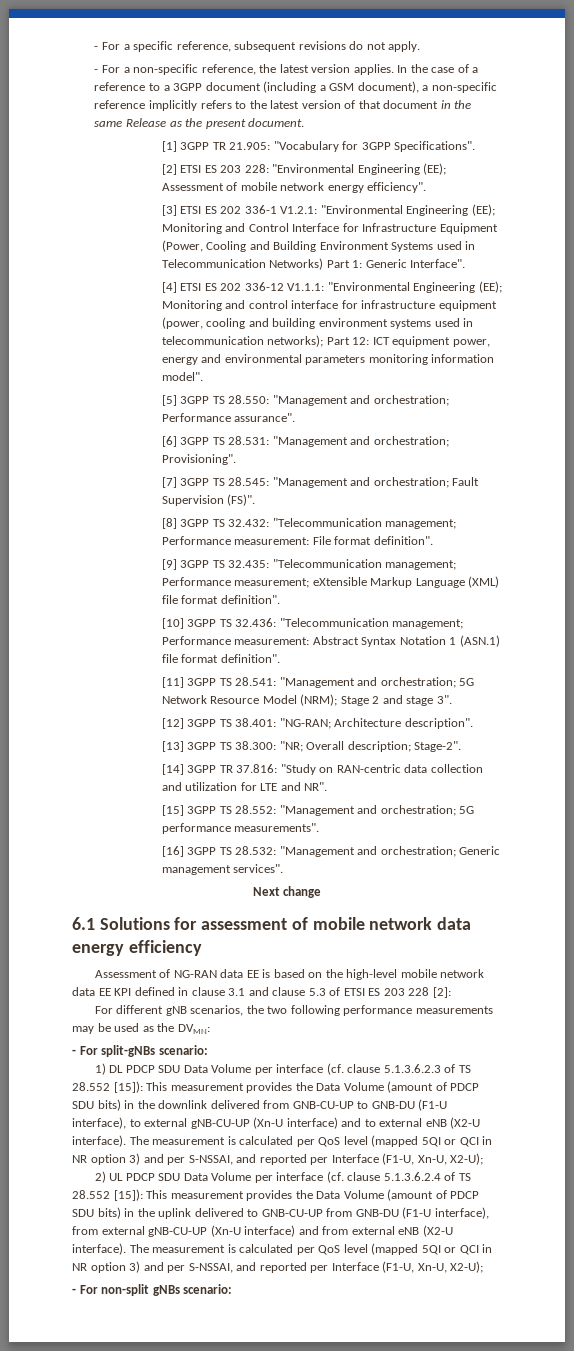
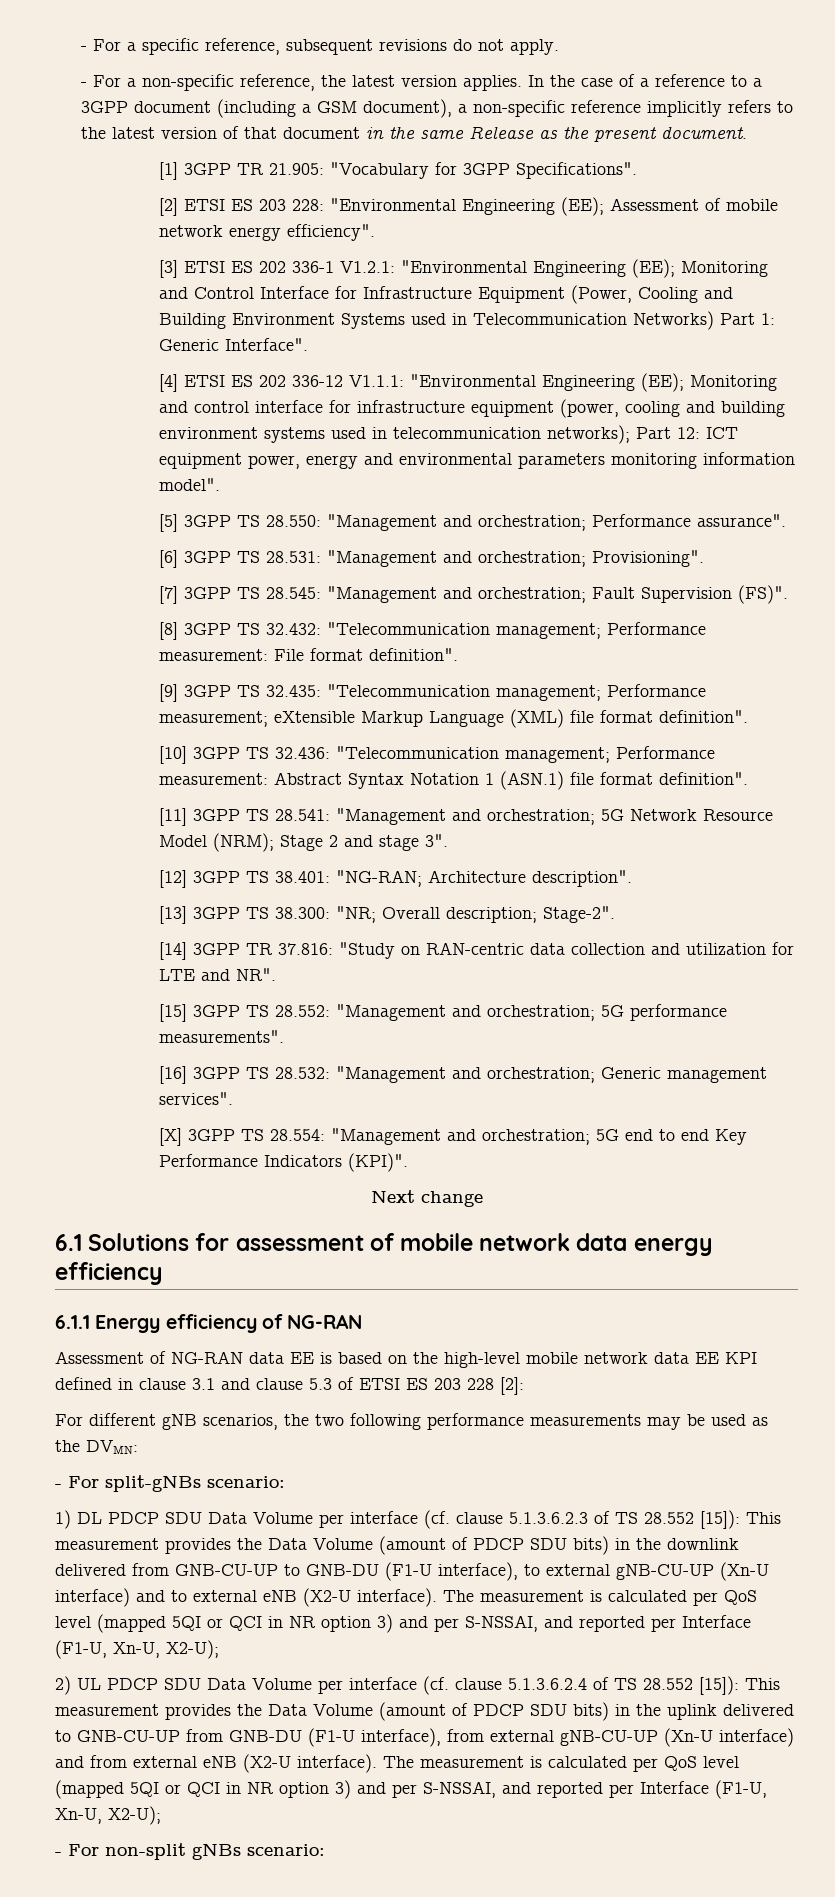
+ [X] 3GPP TS 28.554: "Management and orchestration; 5G end to end Key Performance Indicators (KPI)".
+ 6.1.1 Energy efficiency of NG-RAN

